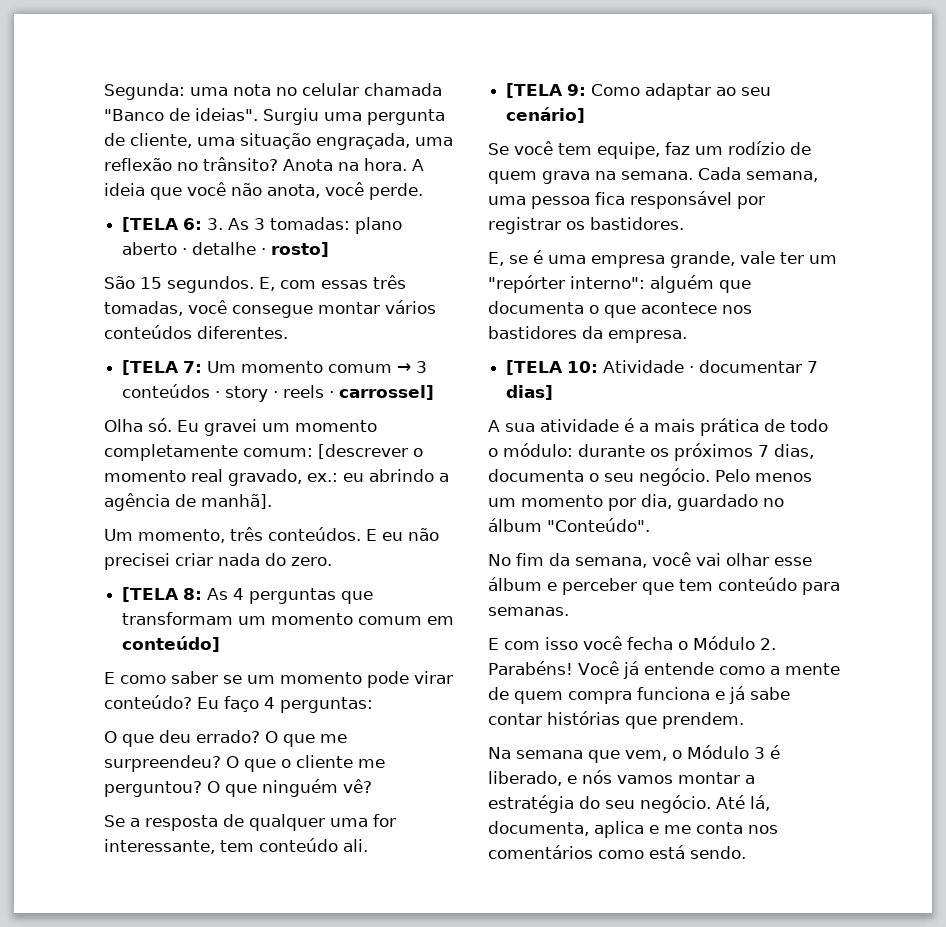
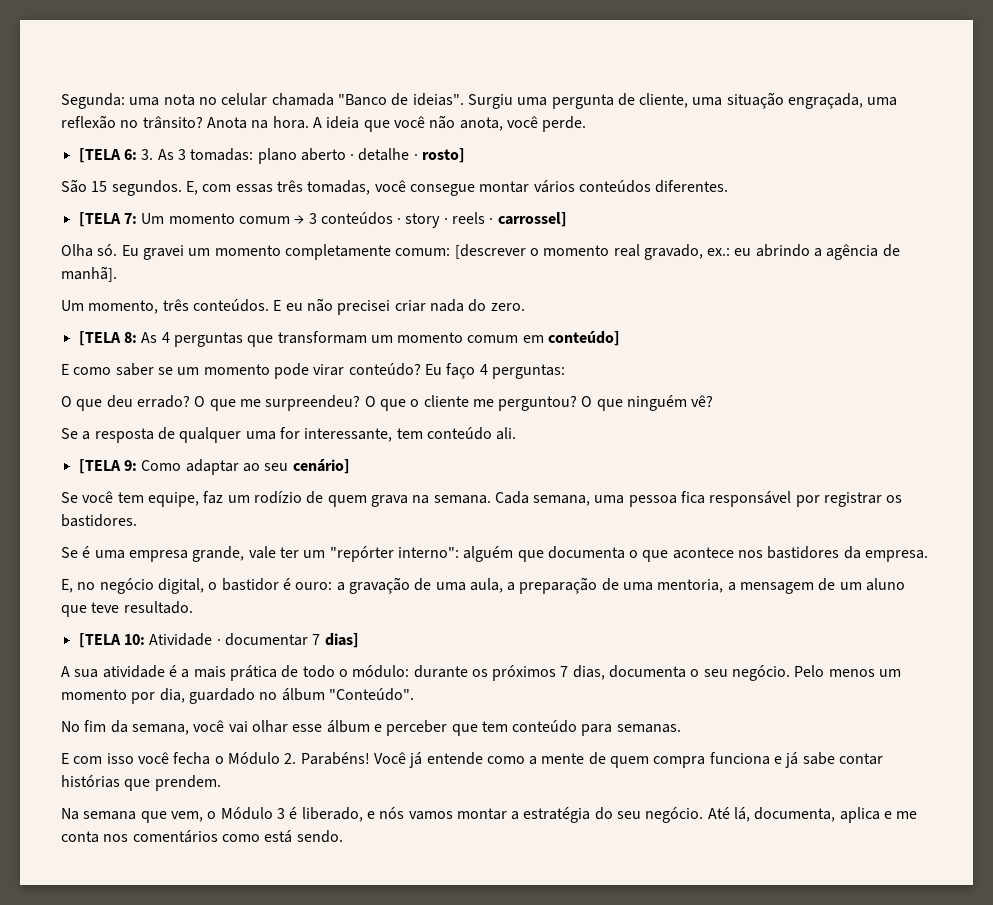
- E, se é uma empresa grande, vale ter um "repórter interno": alguém que documenta o que acontece nos bastidores da empresa.
+ Se é uma empresa grande, vale ter um "repórter interno": alguém que documenta o que acontece nos bastidores da empresa.
+ E, no negócio digital, o bastidor é ouro: a gravação de uma aula, a preparação de uma mentoria, a mensagem de um aluno que teve resultado.

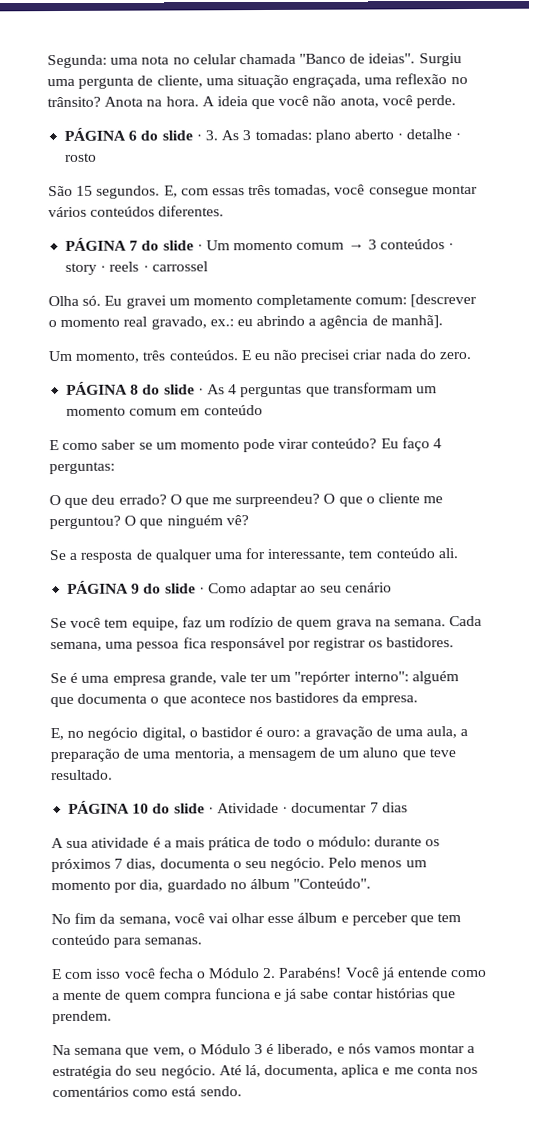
- [TELA 6: 3. As 3 tomadas: plano aberto · detalhe · rosto]
+ PÁGINA 6 do slide · 3. As 3 tomadas: plano aberto · detalhe · rosto
- [TELA 7: Um momento comum → 3 conteúdos · story · reels · carrossel]
+ PÁGINA 7 do slide · Um momento comum → 3 conteúdos · story · reels · carrossel
- [TELA 8: As 4 perguntas que transformam um momento comum em conteúdo]
+ PÁGINA 8 do slide · As 4 perguntas que transformam um momento comum em conteúdo
- [TELA 9: Como adaptar ao seu cenário]
+ PÁGINA 9 do slide · Como adaptar ao seu cenário
- [TELA 10: Atividade · documentar 7 dias]
+ PÁGINA 10 do slide · Atividade · documentar 7 dias

